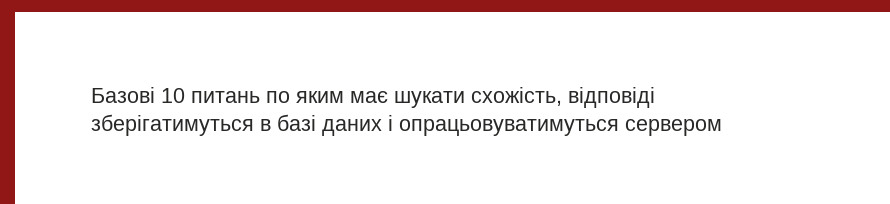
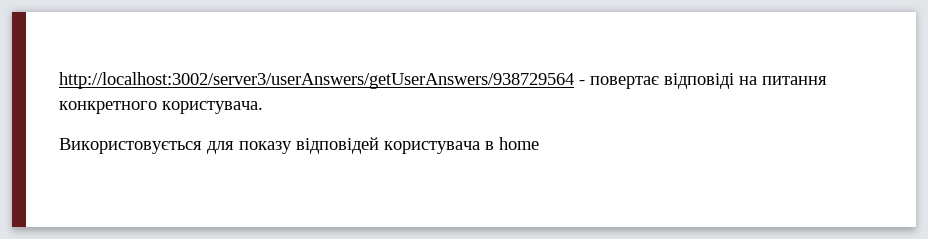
- Базові 10 питань по яким має шукати схожість, відповіді зберігатимуться в базі даних і опрацьовуватимуться сервером
+ http://localhost:3002/server3/userAnswers/getUserAnswers/938729564 - повертає відповіді на питання конкретного користувача.
+ Використовується для показу відповідей користувача в home

